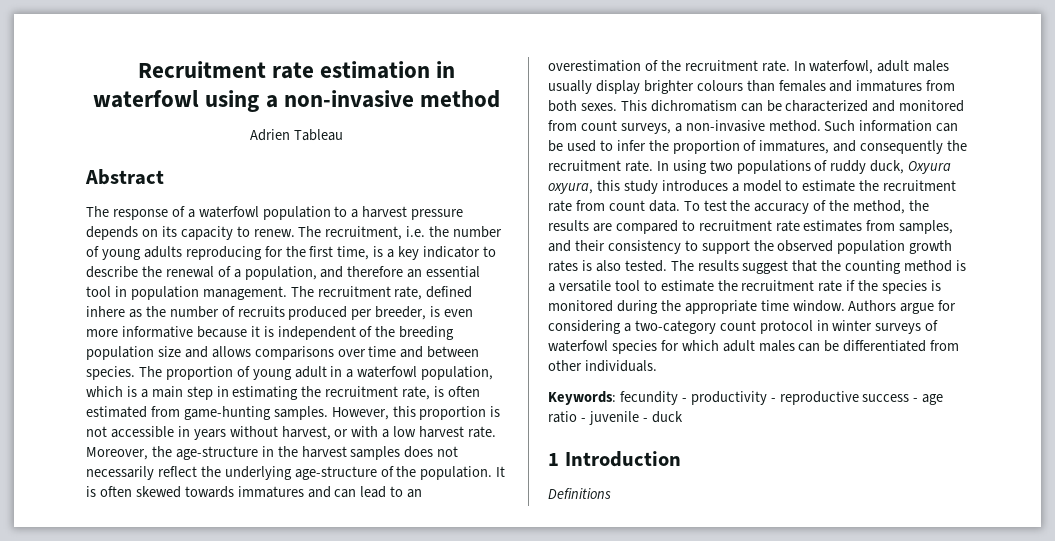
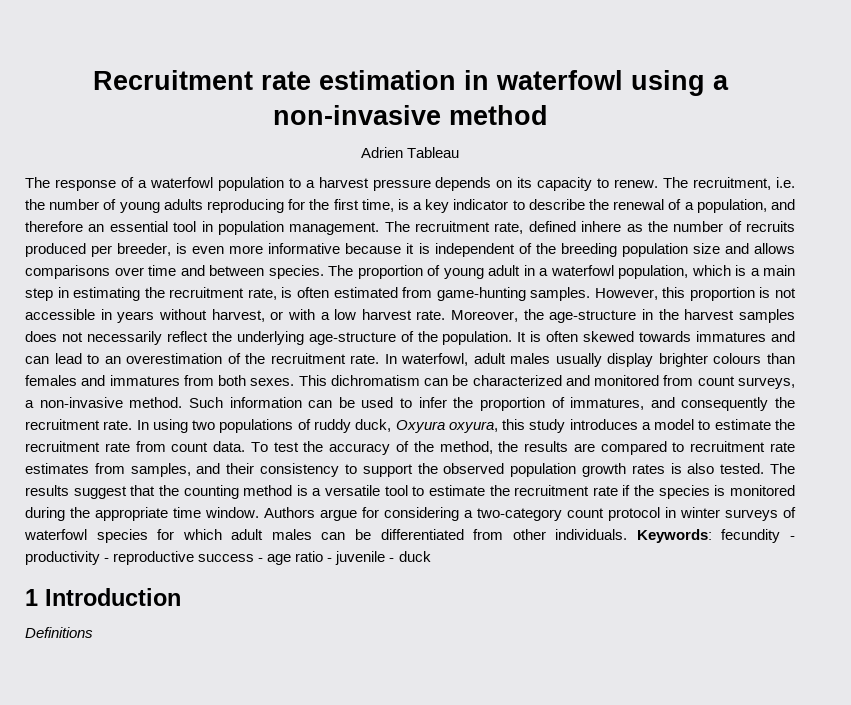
- Abstract
- Authors argue for considering a two-category count protocol in winter surveys of waterfowl species for which adult males can be differentiated from other individuals.
- Keywords: fecundity - productivity - reproductive success - age ratio - juvenile - duck
+ Authors argue for considering a two-category count protocol in winter surveys of waterfowl species for which adult males can be differentiated from other individuals. Keywords: fecundity - productivity - reproductive success - age ratio - juvenile - duck

